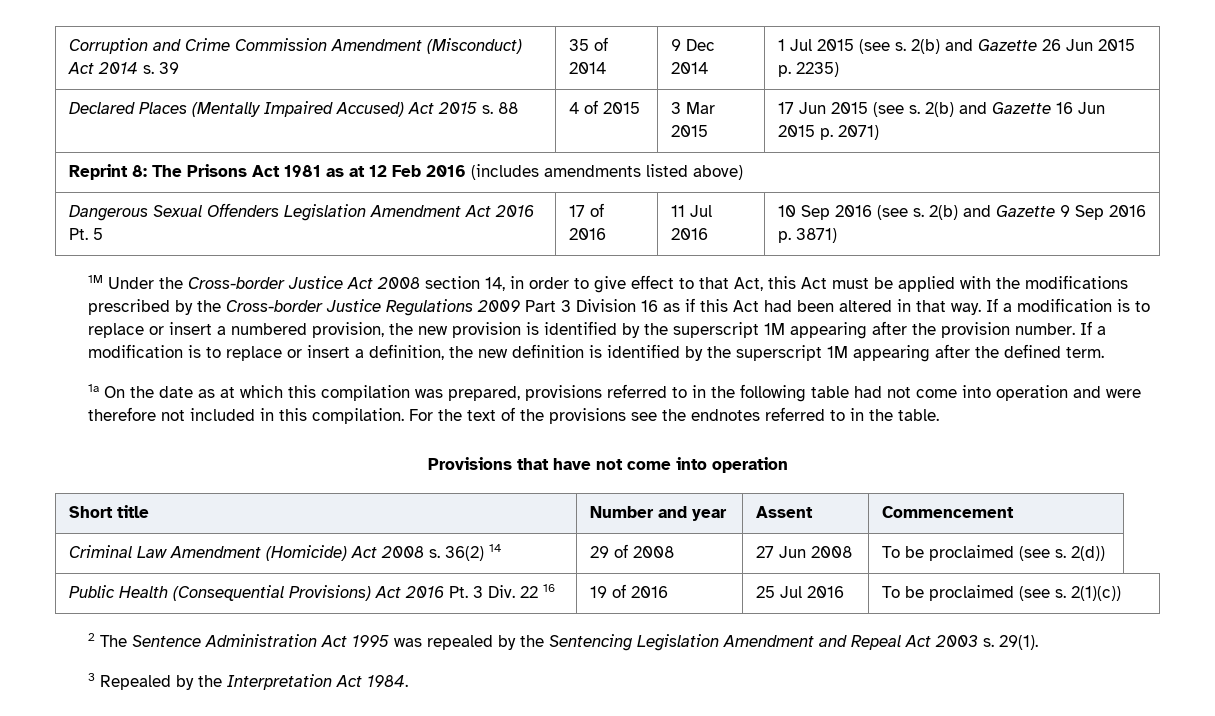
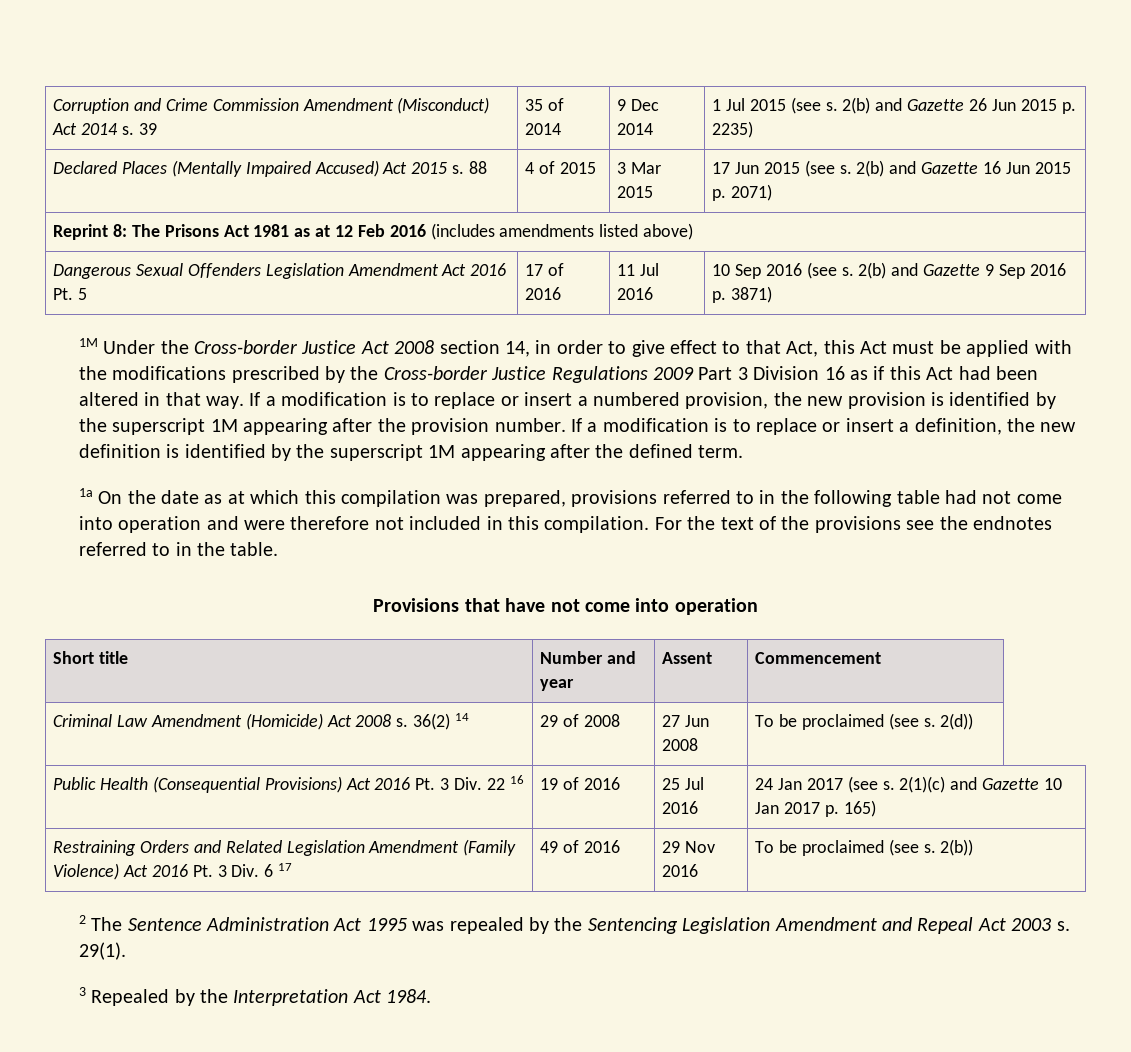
- Public Health (Consequential Provisions) Act 2016 Pt. 3 Div. 22 16 | 19 of 2016 | 25 Jul 2016 | To be proclaimed (see s. 2(1)(c))
+ Public Health (Consequential Provisions) Act 2016 Pt. 3 Div. 22 16 | 19 of 2016 | 25 Jul 2016 | 24 Jan 2017 (see s. 2(1)(c) and Gazette 10 Jan 2017 p. 165)
+ Restraining Orders and Related Legislation Amendment (Family Violence) Act 2016 Pt. 3 Div. 6 17 | 49 of 2016 | 29 Nov 2016 | To be proclaimed (see s. 2(b))

